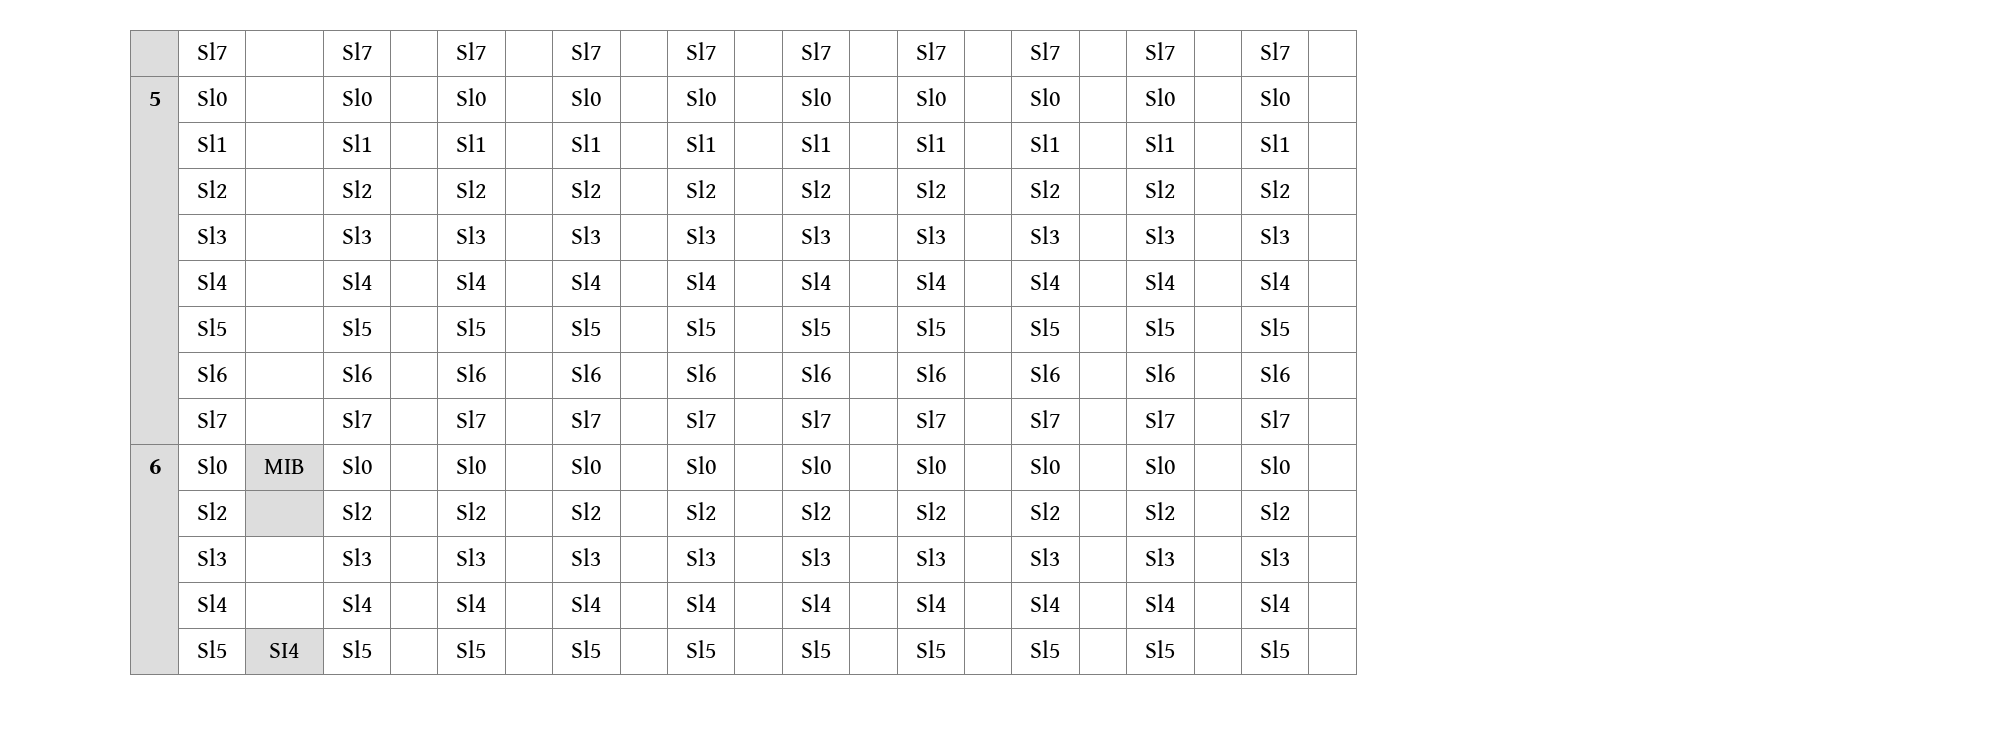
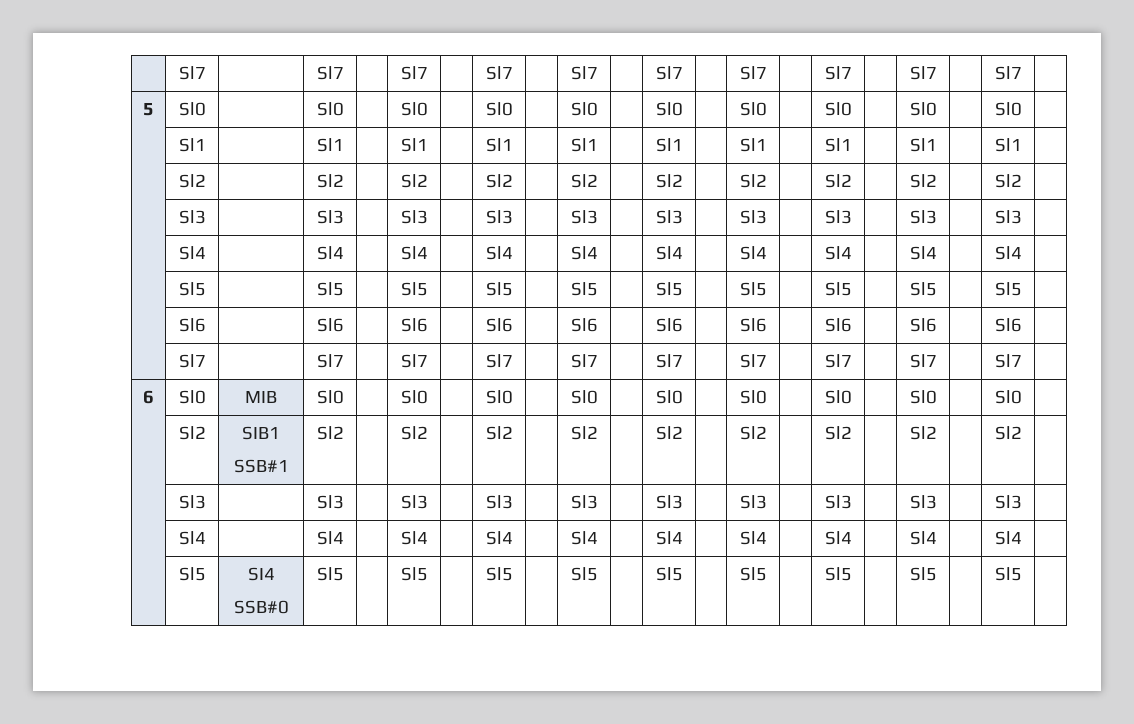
  6 | Sl0 | MIB | Sl0 | | Sl0 | | Sl0 | | Sl0 | | Sl0 | | Sl0 | | Sl0 | | Sl0 | | Sl0 |
- | Sl2 | | Sl2 | | Sl2 | | Sl2 | | Sl2 | | Sl2 | | Sl2 | | Sl2 | | Sl2 | | Sl2 |
+ | Sl2 | SIB1
+ SSB#1 | Sl2 | | Sl2 | | Sl2 | | Sl2 | | Sl2 | | Sl2 | | Sl2 | | Sl2 | | Sl2 |
- | Sl5 | SI4 | Sl5 | | Sl5 | | Sl5 | | Sl5 | | Sl5 | | Sl5 | | Sl5 | | Sl5 | | Sl5 |
+ | Sl5 | SI4
+ SSB#0 | Sl5 | | Sl5 | | Sl5 | | Sl5 | | Sl5 | | Sl5 | | Sl5 | | Sl5 | | Sl5 |

